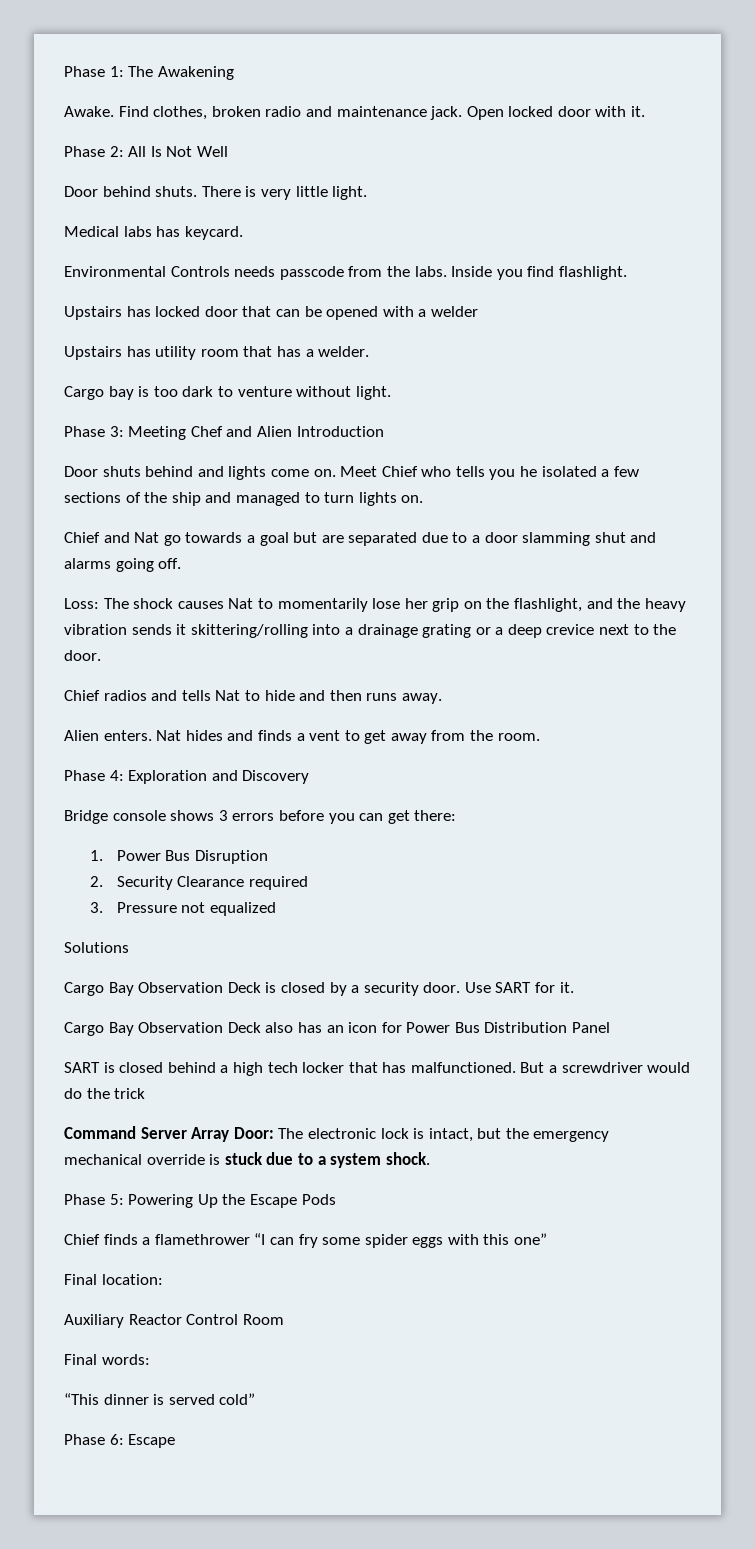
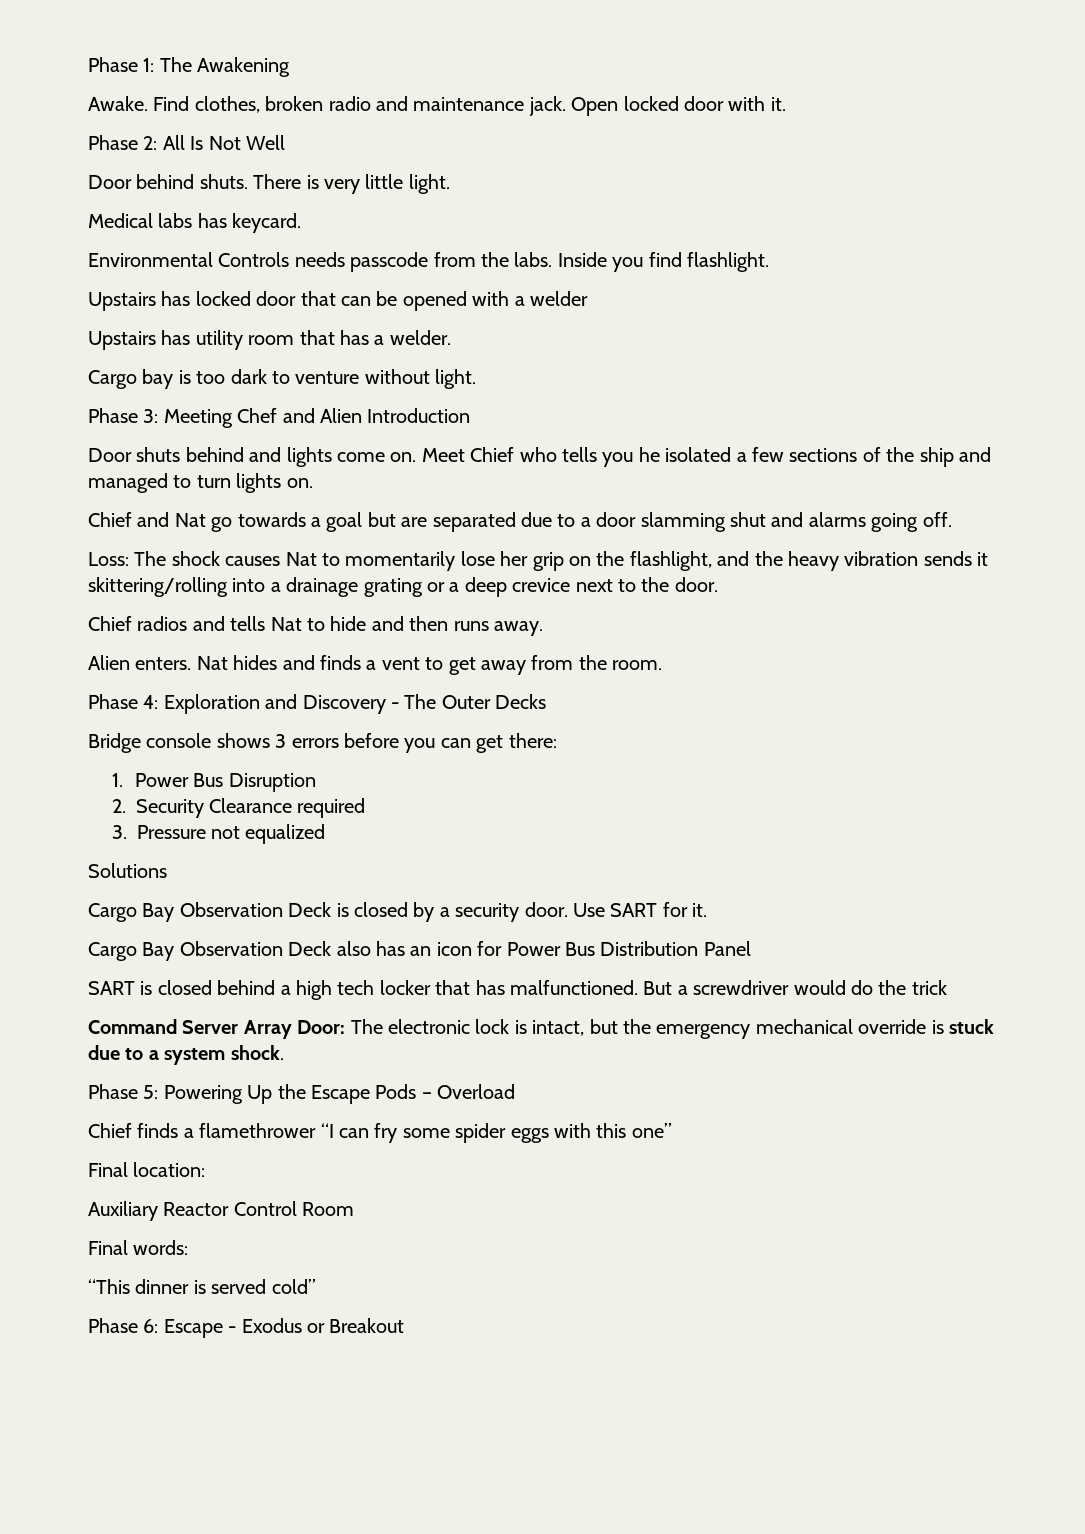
- Phase 4: Exploration and Discovery
+ Phase 4: Exploration and Discovery - The Outer Decks
- Phase 5: Powering Up the Escape Pods
+ Phase 5: Powering Up the Escape Pods – Overload
- Phase 6: Escape
+ Phase 6: Escape - Exodus or Breakout

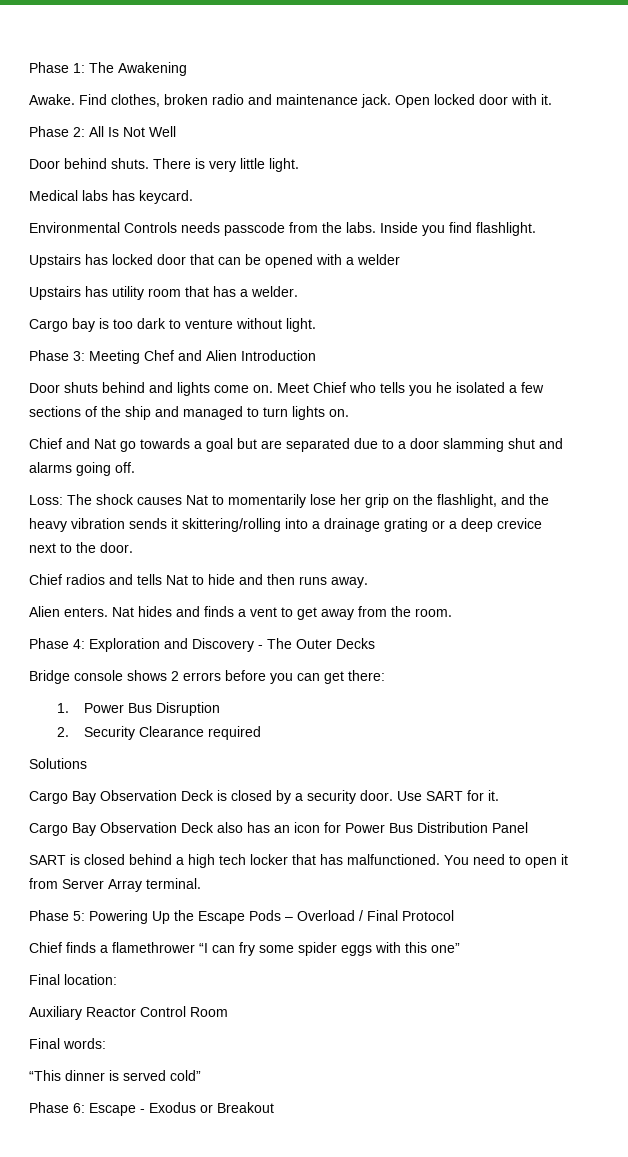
- Bridge console shows 3 errors before you can get there:
+ Bridge console shows 2 errors before you can get there:
- 3. Pressure not equalized
- But a screwdriver would do the trick
- Command Server Array Door: The electronic lock is intact, but the emergency mechanical override is stuck due to a system shock.
+ You need to open it from Server Array terminal.
- Phase 5: Powering Up the Escape Pods – Overload
+ Phase 5: Powering Up the Escape Pods – Overload / Final Protocol

